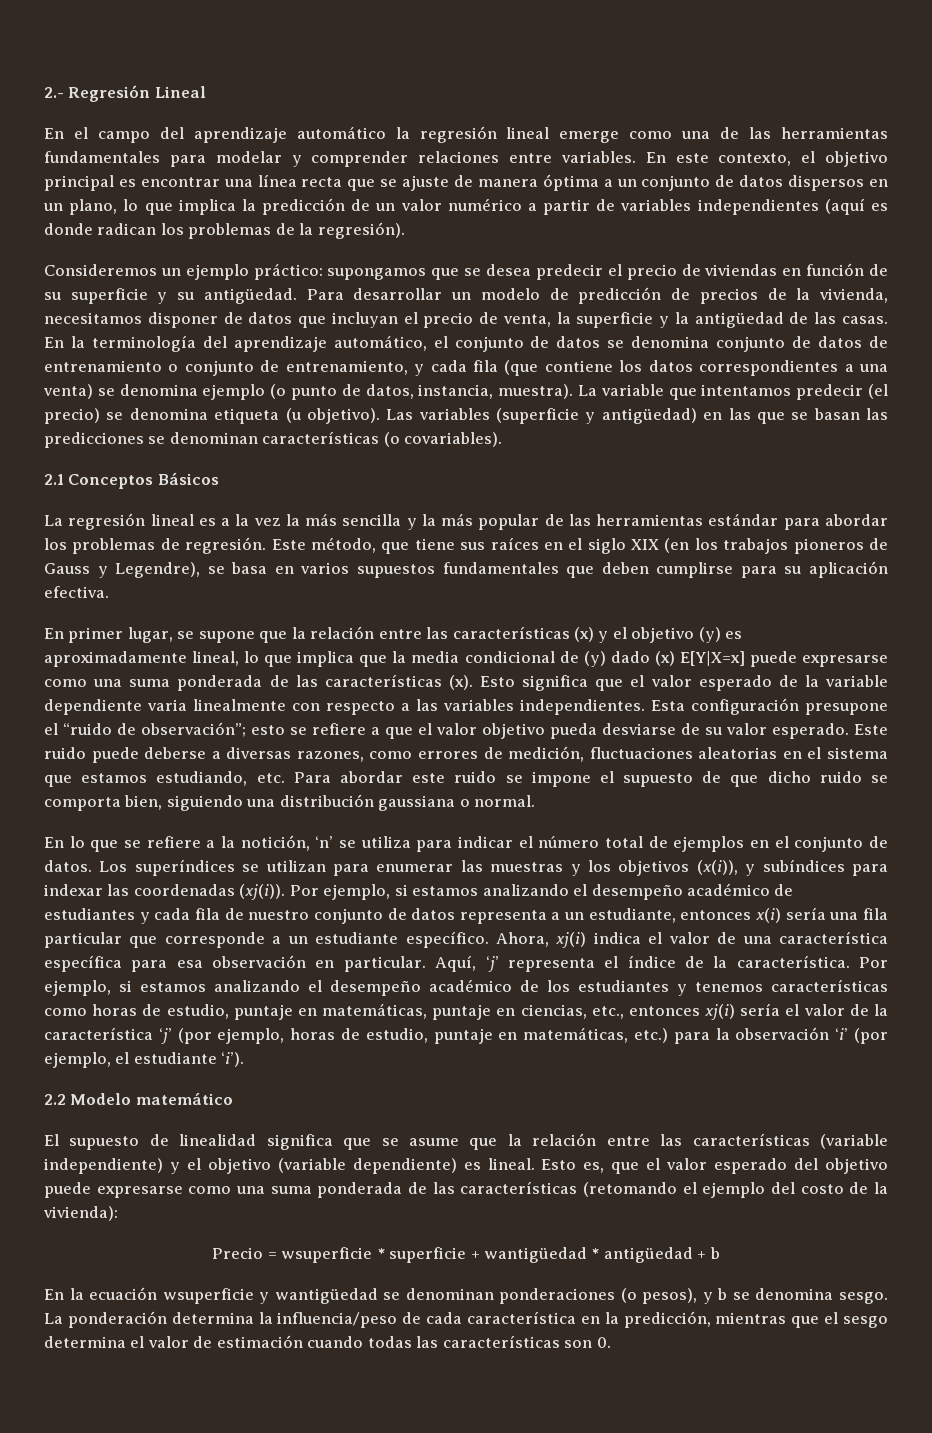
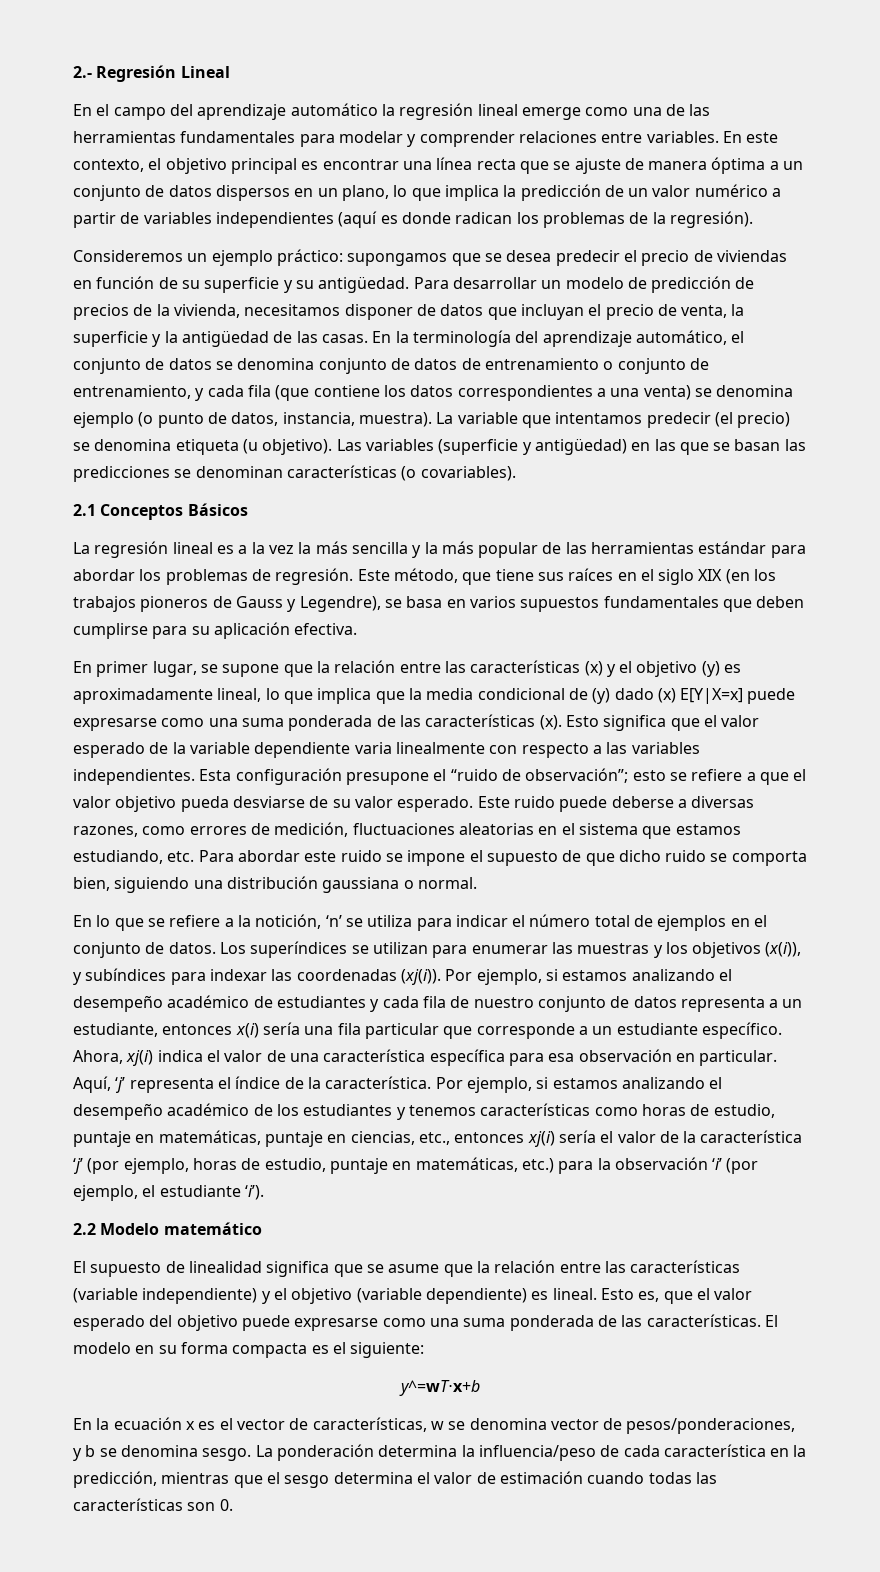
- Esto es, que el valor esperado del objetivo puede expresarse como una suma ponderada de las características (retomando el ejemplo del costo de la vivienda):
- Precio = wsuperficie * superficie + wantigüedad * antigüedad + b
- En la ecuación wsuperficie y wantigüedad se denominan ponderaciones (o pesos), y b se denomina sesgo.
+ Esto es, que el valor esperado del objetivo puede expresarse como una suma ponderada de las características. El modelo en su forma compacta es el siguiente:
+ y^=wT⋅x+b
+ En la ecuación x es el vector de características, w se denomina vector de pesos/ponderaciones, y b se denomina sesgo.

